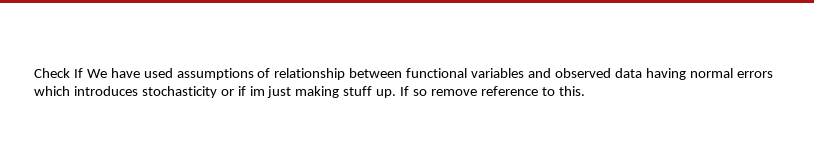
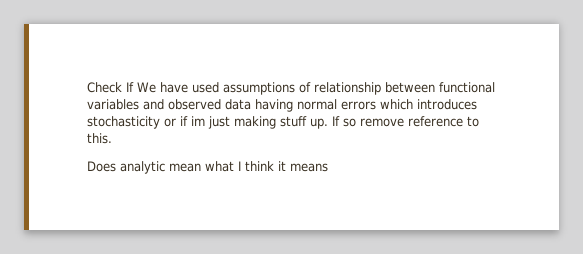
+ Does analytic mean what I think it means

